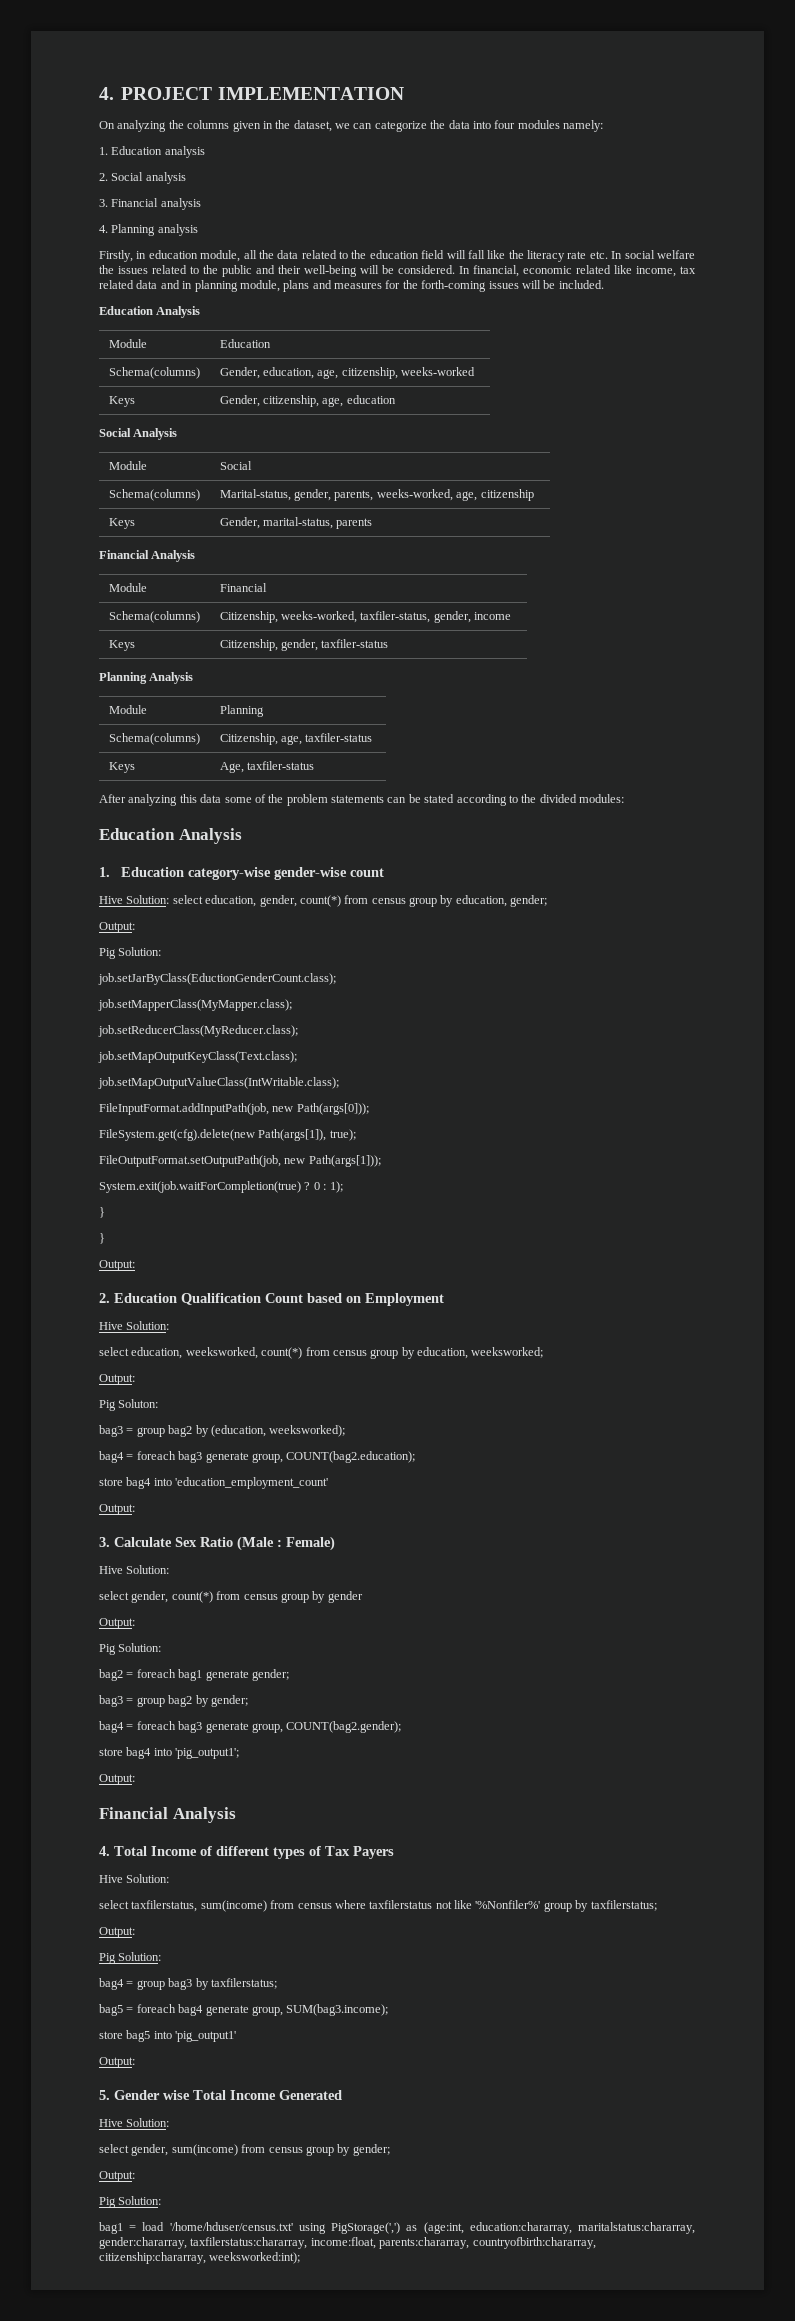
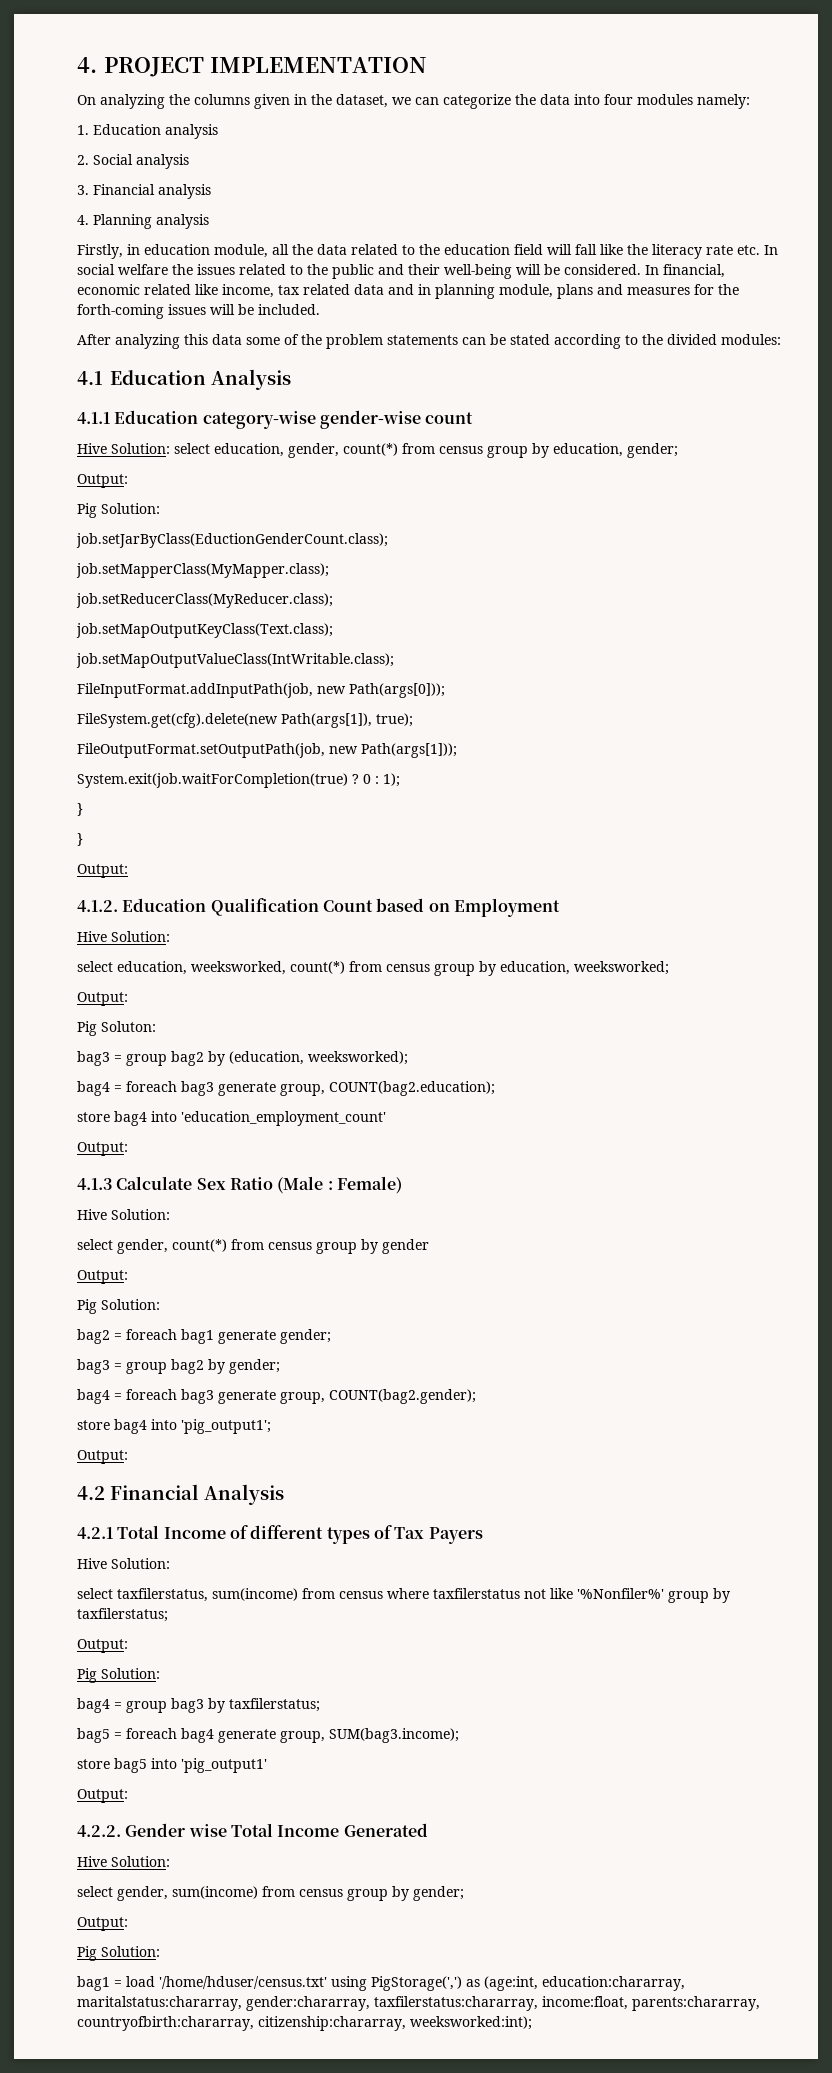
  In financial, economic related like income, tax related data and in planning module, plans and measures for the forth-coming issues will be included.
- Education Analysis
- Module | Education
- Schema(columns) | Gender, education, age, citizenship, weeks-worked
- Keys | Gender, citizenship, age, education
- Social Analysis
- Module | Social
- Schema(columns) | Marital-status, gender, parents, weeks-worked, age, citizenship
- Keys | Gender, marital-status, parents
- Financial Analysis
- Module | Financial
- Schema(columns) | Citizenship, weeks-worked, taxfiler-status, gender, income
- Keys | Citizenship, gender, taxfiler-status
- Planning Analysis
- Module | Planning
- Schema(columns) | Citizenship, age, taxfiler-status
- Keys | Age, taxfiler-status
  After analyzing this data some of the problem statements can be stated according to the divided modules:
- Education Analysis
- 1. Education category-wise gender-wise count
+ 4.1 Education Analysis
+ 4.1.1 Education category-wise gender-wise count
- 2. Education Qualification Count based on Employment
+ 4.1.2. Education Qualification Count based on Employment
- 3. Calculate Sex Ratio (Male : Female)
+ 4.1.3 Calculate Sex Ratio (Male : Female)
  store bag4 into 'pig_output1';
  Output:
- Financial Analysis
- 4. Total Income of different types of Tax Payers
+ 4.2 Financial Analysis
+ 4.2.1 Total Income of different types of Tax Payers
- 5. Gender wise Total Income Generated
+ 4.2.2. Gender wise Total Income Generated

